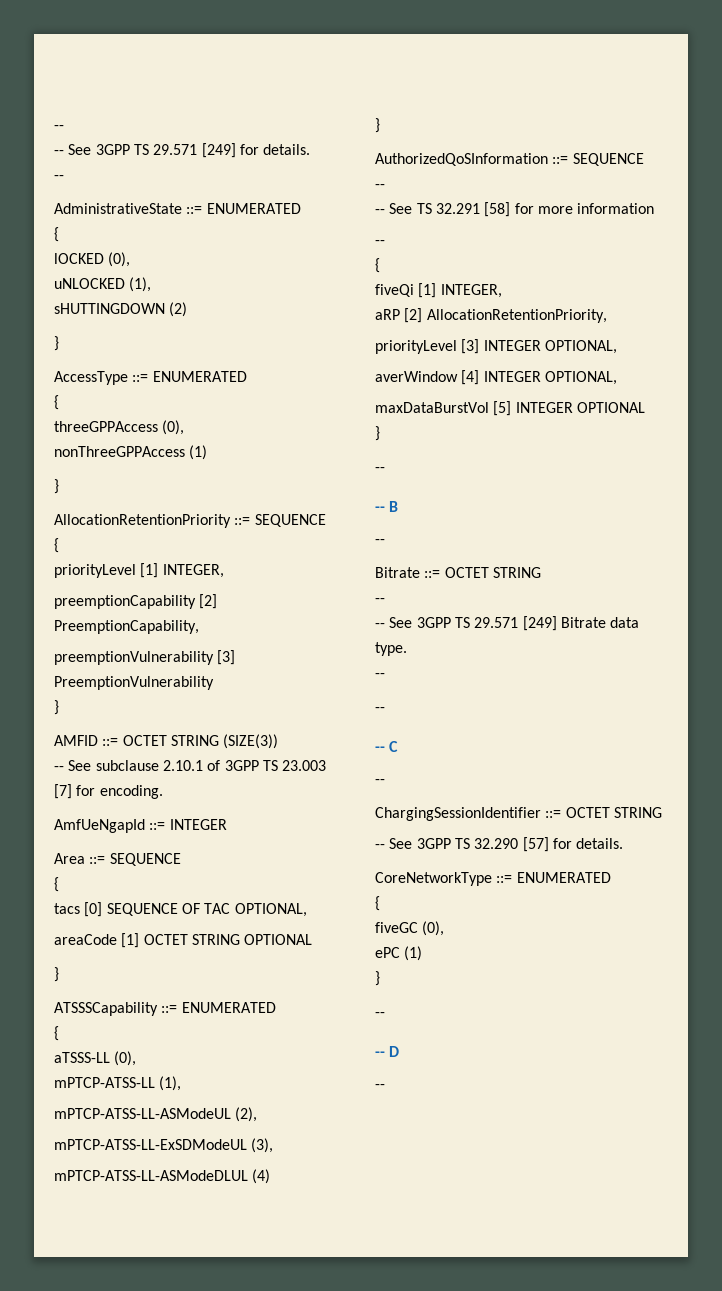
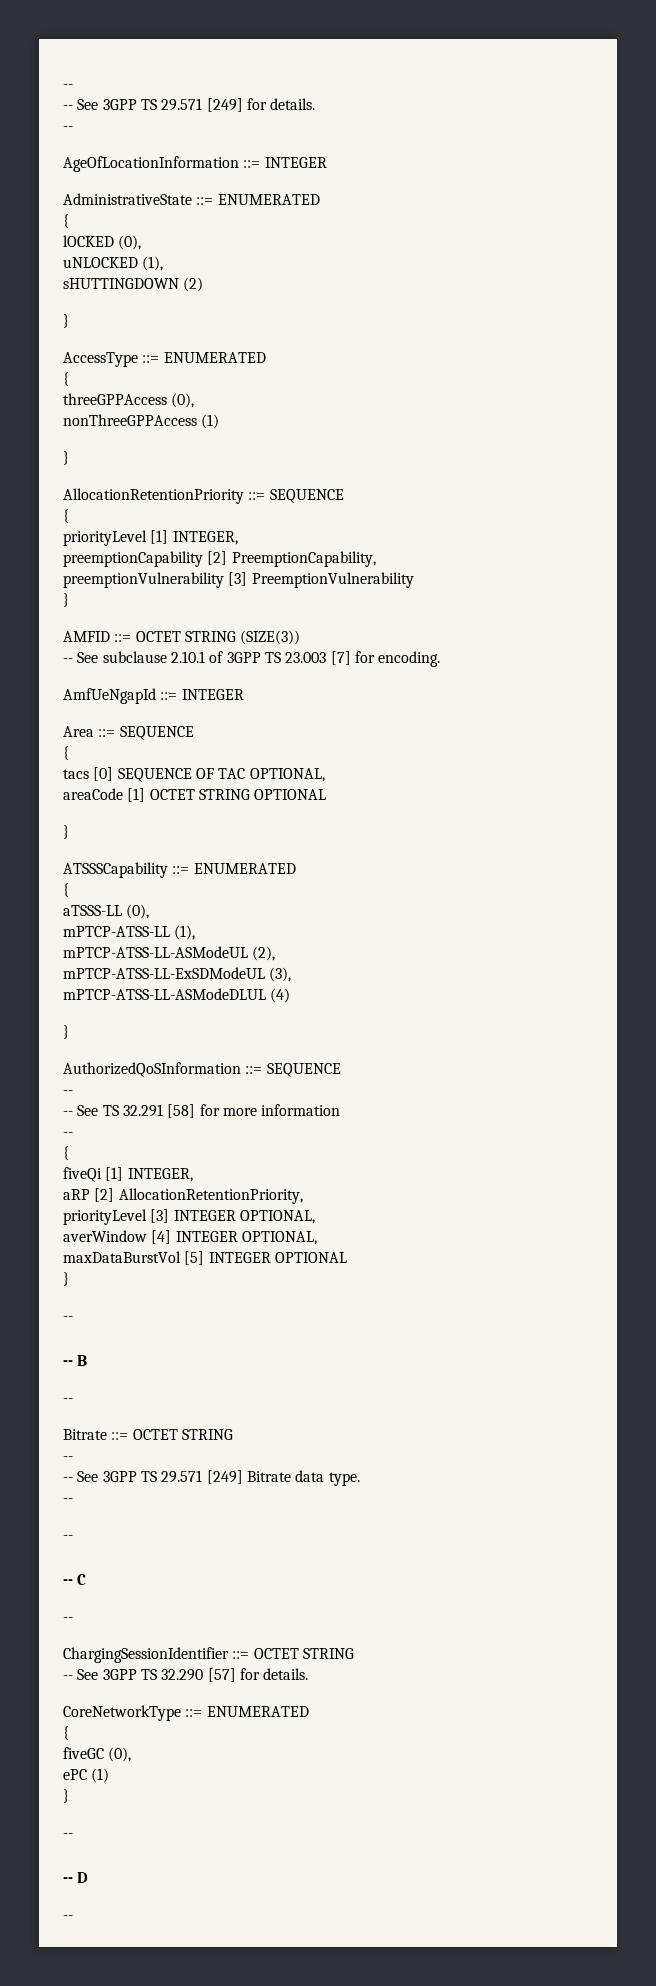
+ AgeOfLocationInformation ::= INTEGER

